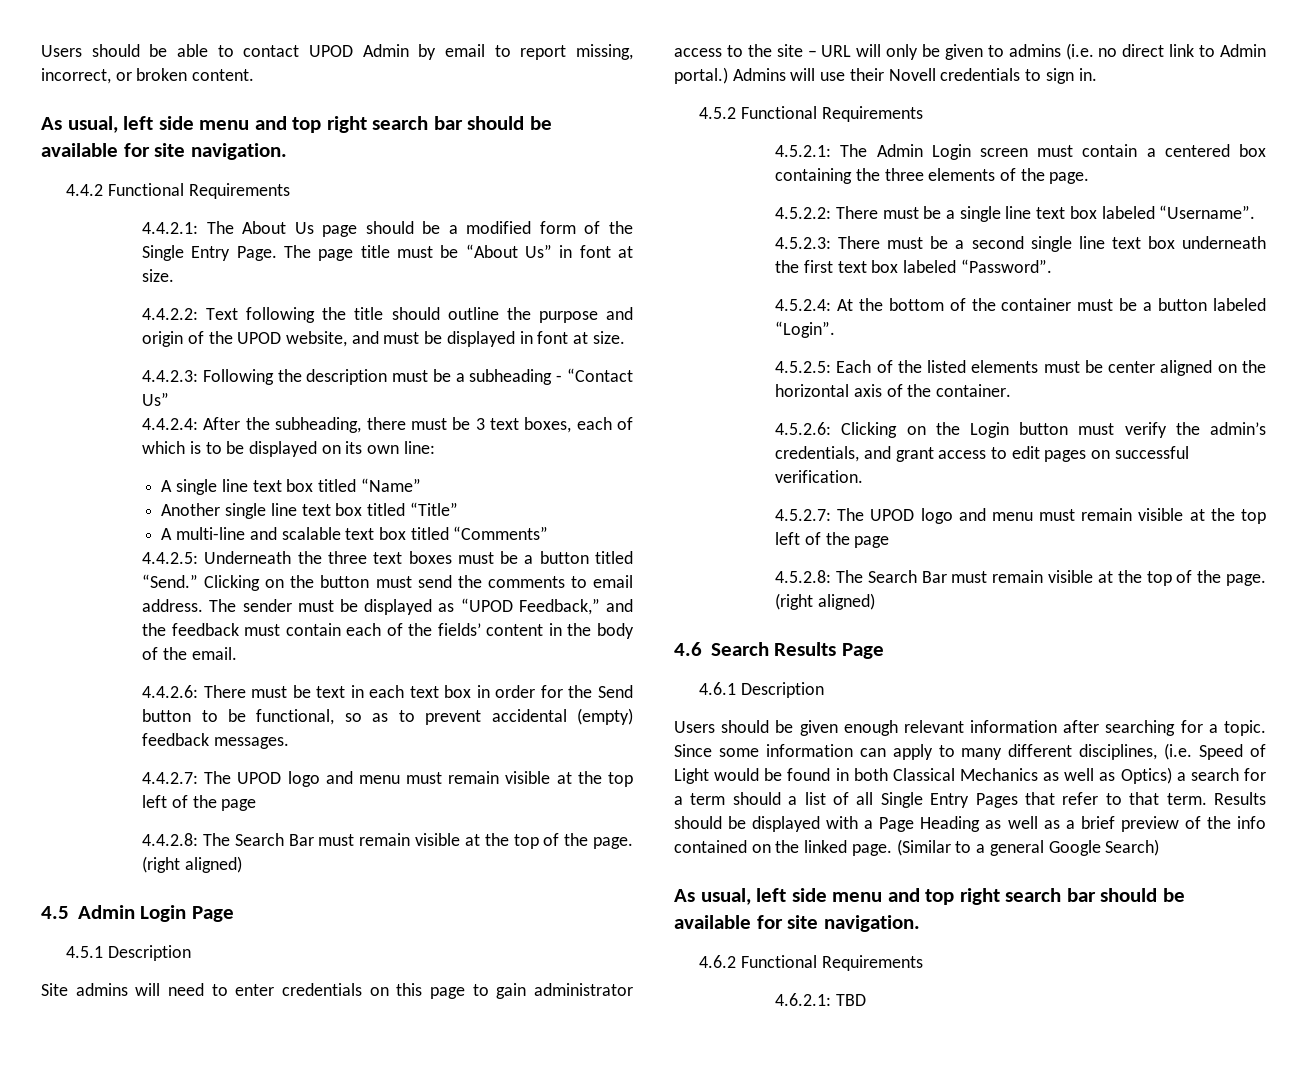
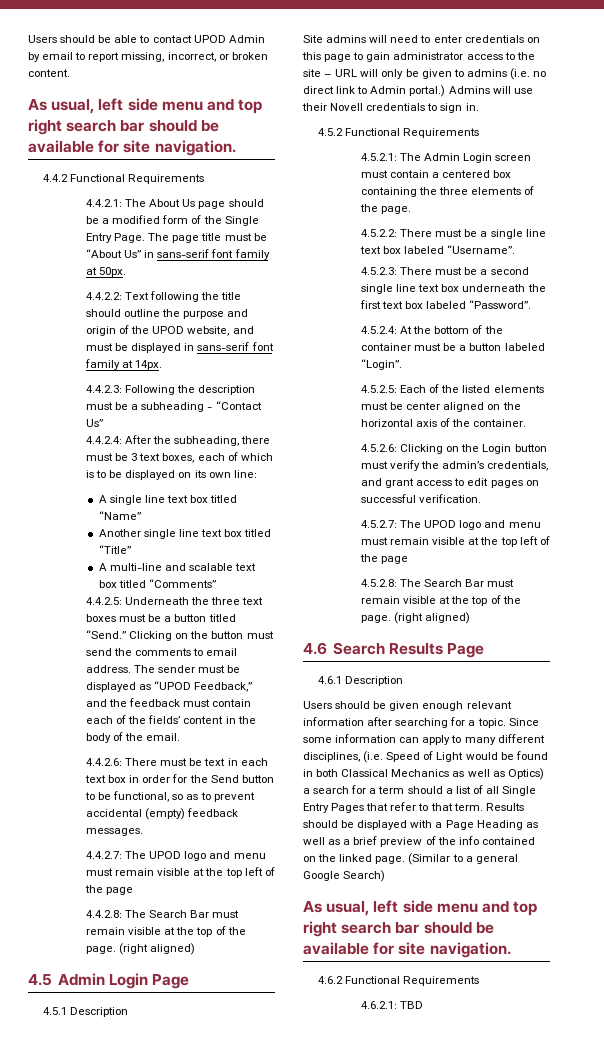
- The page title must be “About Us” in font at size.
+ The page title must be “About Us” in sans-serif font family at 50px.
- 4.4.2.2: Text following the title should outline the purpose and origin of the UPOD website, and must be displayed in font at size.
+ 4.4.2.2: Text following the title should outline the purpose and origin of the UPOD website, and must be displayed in sans-serif font family at 14px.

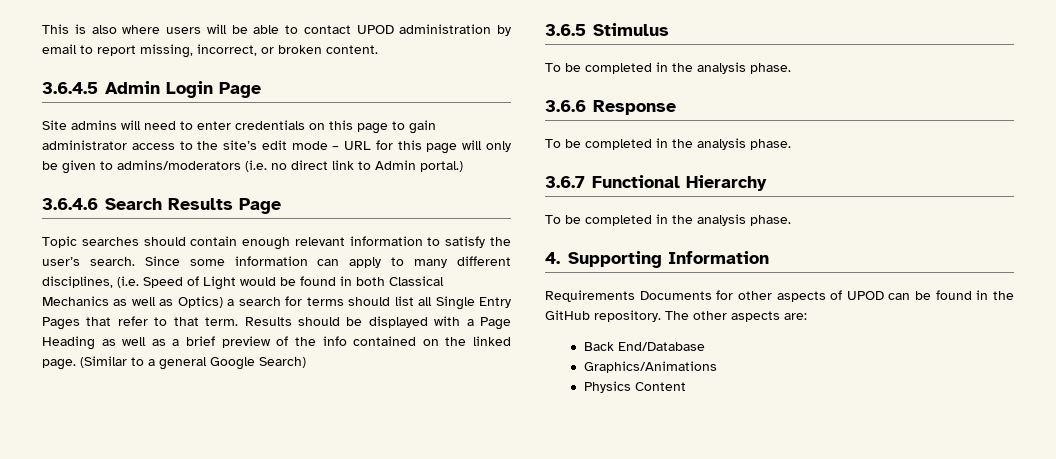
- Users should be able to contact UPOD Admin by email to report missing, incorrect, or broken content.
- As usual, left side menu and top right search bar should be available for site navigation.
- 4.4.2 Functional Requirements
- 4.4.2.1: The About Us page should be a modified form of the Single Entry Page. The page title must be “About Us” in sans-serif font family at 50px.
- 4.4.2.2: Text following the title should outline the purpose and origin of the UPOD website, and must be displayed in sans-serif font family at 14px.
- 4.4.2.3: Following the description must be a subheading - “Contact Us”
- 4.4.2.4: After the subheading, there must be 3 text boxes, each of which is to be displayed on its own line:
- A single line text box titled “Name”
- Another single line text box titled “Title”
- A multi-line and scalable text box titled “Comments”
- 4.4.2.5: Underneath the three text boxes must be a button titled “Send.” Clicking on the button must send the comments to email address. The sender must be displayed as “UPOD Feedback,” and the feedback must contain each of the fields’ content in the body of the email.
- 4.4.2.6: There must be text in each text box in order for the Send button to be functional, so as to prevent accidental (empty) feedback messages.
- 4.4.2.7: The UPOD logo and menu must remain visible at the top left of the page
- 4.4.2.8: The Search Bar must remain visible at the top of the page. (right aligned)
- 4.5 Admin Login Page
+ This is also where users will be able to contact UPOD administration by email to report missing, incorrect, or broken content.
+ 3.6.4.5 Admin Login Page
- 4.5.1 Description
- Site admins will need to enter credentials on this page to gain administrator access to the site – URL will only be given to admins (i.e. no direct link to Admin portal.) Admins will use their Novell credentials to sign in.
- 4.5.2 Functional Requirements
- 4.5.2.1: The Admin Login screen must contain a centered box containing the three elements of the page.
- 4.5.2.2: There must be a single line text box labeled “Username”.
- 4.5.2.3: There must be a second single line text box underneath the first text box labeled “Password”.
- 4.5.2.4: At the bottom of the container must be a button labeled “Login”.
- 4.5.2.5: Each of the listed elements must be center aligned on the horizontal axis of the container.
- 4.5.2.6: Clicking on the Login button must verify the admin’s credentials, and grant access to edit pages on successful verification.
- 4.5.2.7: The UPOD logo and menu must remain visible at the top left of the page
- 4.5.2.8: The Search Bar must remain visible at the top of the page. (right aligned)
- 4.6 Search Results Page
- 4.6.1 Description
- Users should be given enough relevant information after searching for a topic.
+ Site admins will need to enter credentials on this page to gain administrator access to the site’s edit mode – URL for this page will only be given to admins/moderators (i.e. no direct link to Admin portal.)
+ 3.6.4.6 Search Results Page
+ Topic searches should contain enough relevant information to satisfy the user’s search.
- Since some information can apply to many different disciplines, (i.e. Speed of Light would be found in both Classical Mechanics as well as Optics) a search for a term should a list of all Single Entry Pages that refer to that term.
+ Since some information can apply to many different disciplines, (i.e. Speed of Light would be found in both Classical Mechanics as well as Optics) a search for terms should list all Single Entry Pages that refer to that term.
  (Similar to a general Google Search)
- As usual, left side menu and top right search bar should be available for site navigation.
- 4.6.2 Functional Requirements
- 4.6.2.1: TBD
+ 3.6.5 Stimulus
+ To be completed in the analysis phase.
+ 3.6.6 Response
+ To be completed in the analysis phase.
+ 3.6.7 Functional Hierarchy
+ To be completed in the analysis phase.
+ 4. Supporting Information
+ Requirements Documents for other aspects of UPOD can be found in the GitHub repository. The other aspects are:
+ Back End/Database
+ Graphics/Animations
+ Physics Content

